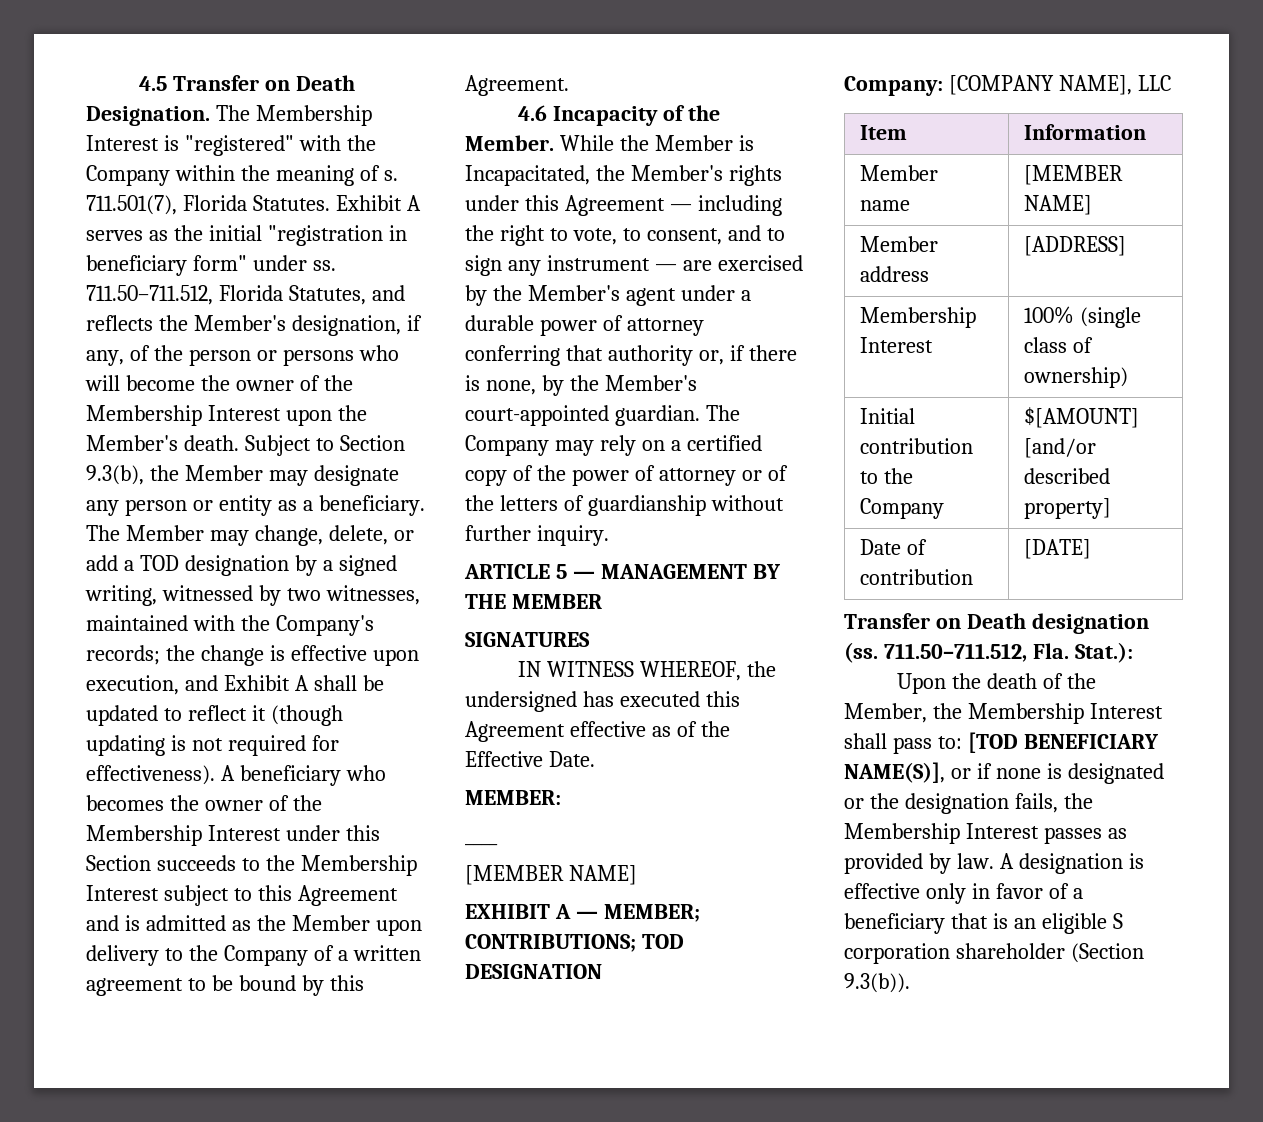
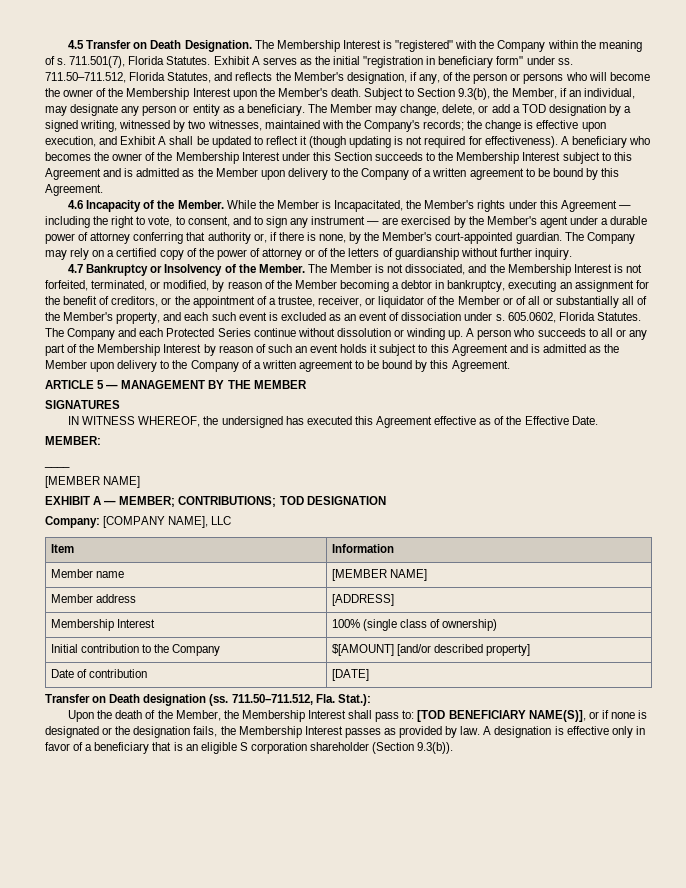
- Subject to Section 9.3(b), the Member may designate any person or entity as a beneficiary.
+ Subject to Section 9.3(b), the Member, if an individual, may designate any person or entity as a beneficiary.
+ 4.7 Bankruptcy or Insolvency of the Member. The Member is not dissociated, and the Membership Interest is not forfeited, terminated, or modified, by reason of the Member becoming a debtor in bankruptcy, executing an assignment for the benefit of creditors, or the appointment of a trustee, receiver, or liquidator of the Member or of all or substantially all of the Member's property, and each such event is excluded as an event of dissociation under s. 605.0602, Florida Statutes. The Company and each Protected Series continue without dissolution or winding up. A person who succeeds to all or any part of the Membership Interest by reason of such an event holds it subject to this Agreement and is admitted as the Member upon delivery to the Company of a written agreement to be bound by this Agreement.

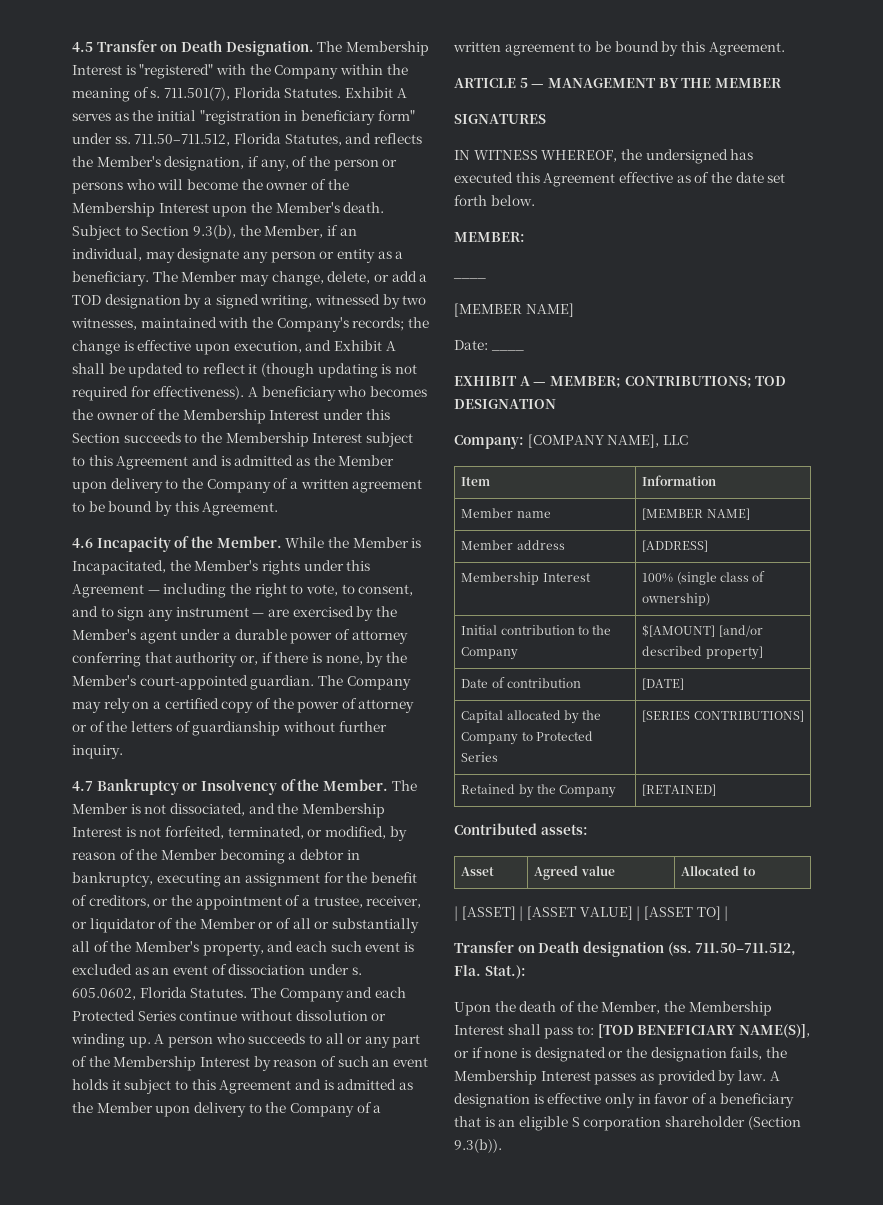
- IN WITNESS WHEREOF, the undersigned has executed this Agreement effective as of the Effective Date.
+ IN WITNESS WHEREOF, the undersigned has executed this Agreement effective as of the date set forth below.
+ Date: ____
+ Capital allocated by the Company to Protected Series | [SERIES CONTRIBUTIONS]
+ Retained by the Company | [RETAINED]
+ Contributed assets:
+ Asset | Agreed value | Allocated to
+ | [ASSET] | [ASSET VALUE] | [ASSET TO] |

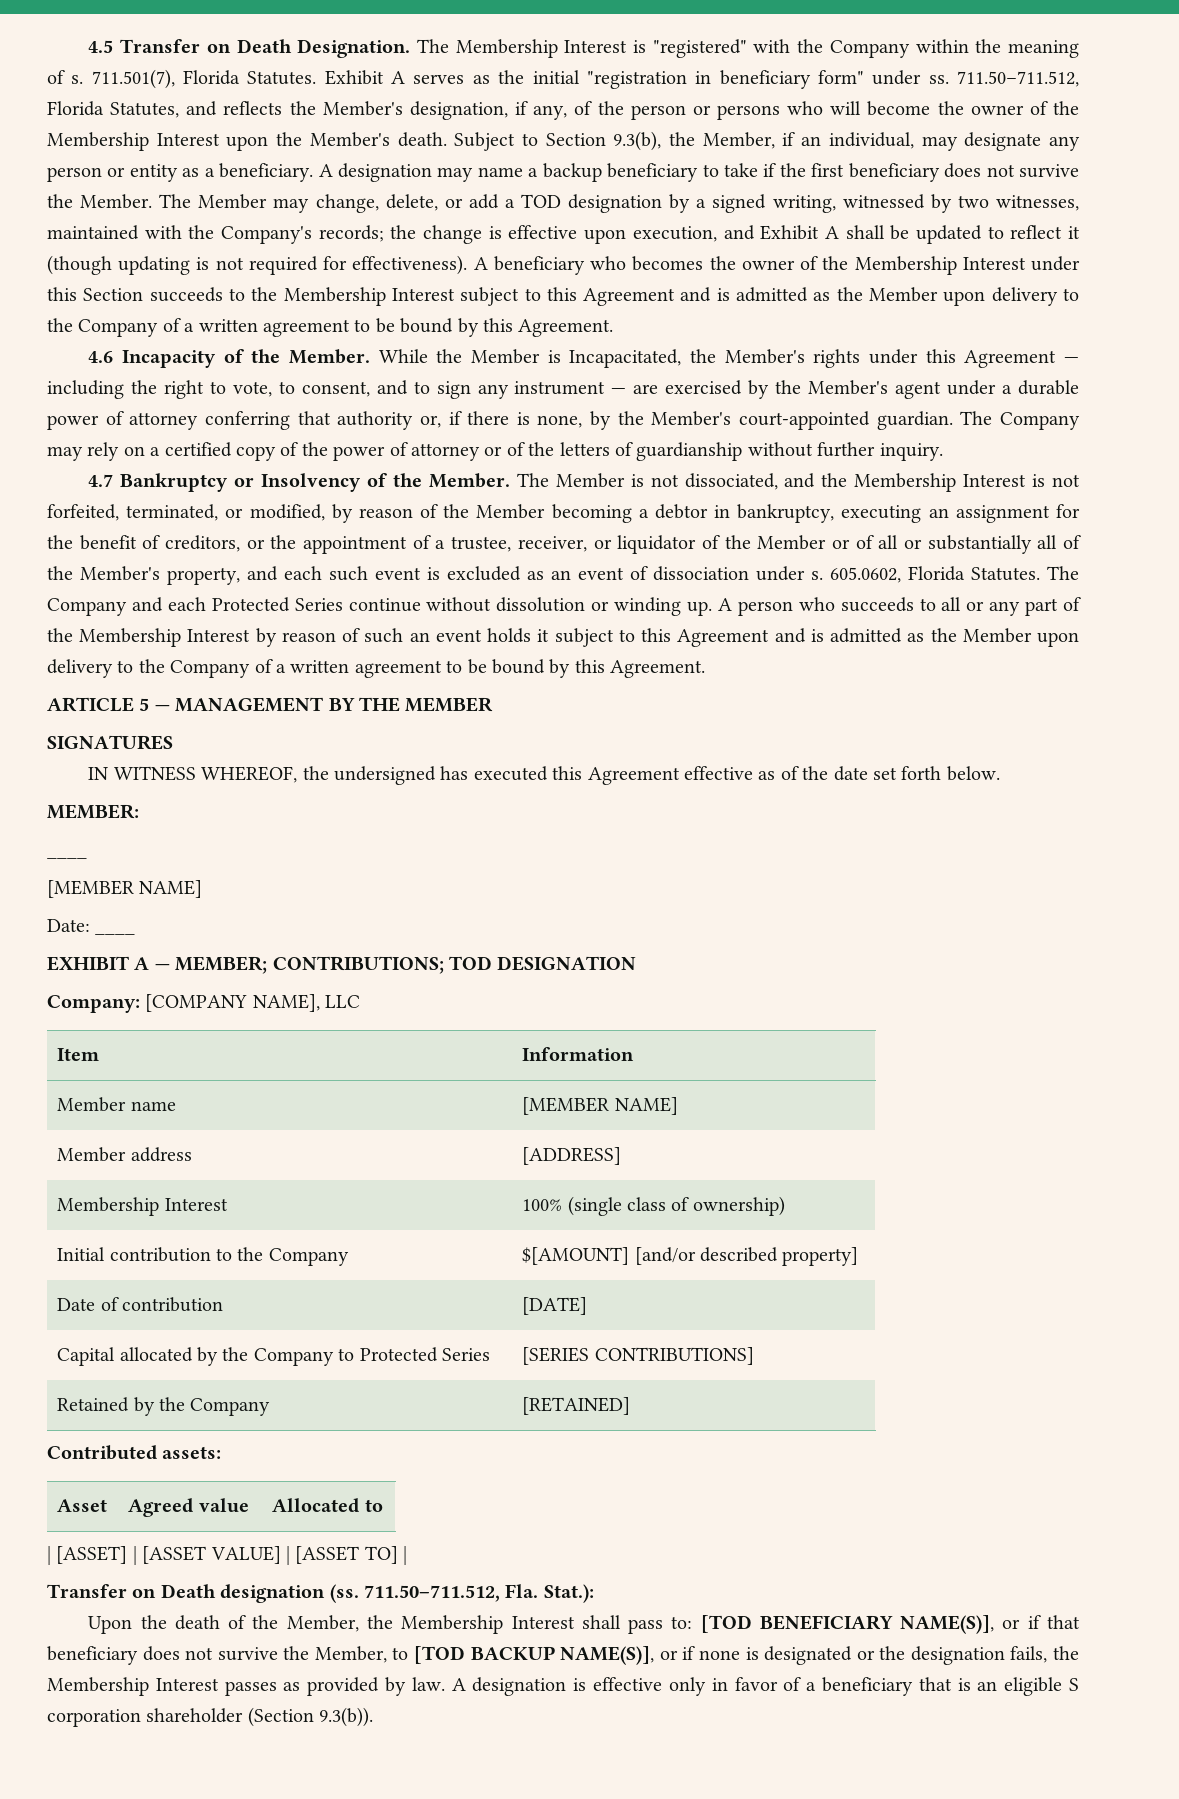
+ A designation may name a backup beneficiary to take if the first beneficiary does not survive the Member.
- Upon the death of the Member, the Membership Interest shall pass to: [TOD BENEFICIARY NAME(S)], or if none is designated or the designation fails, the Membership Interest passes as provided by law.
+ Upon the death of the Member, the Membership Interest shall pass to: [TOD BENEFICIARY NAME(S)], or if that beneficiary does not survive the Member, to [TOD BACKUP NAME(S)], or if none is designated or the designation fails, the Membership Interest passes as provided by law.

